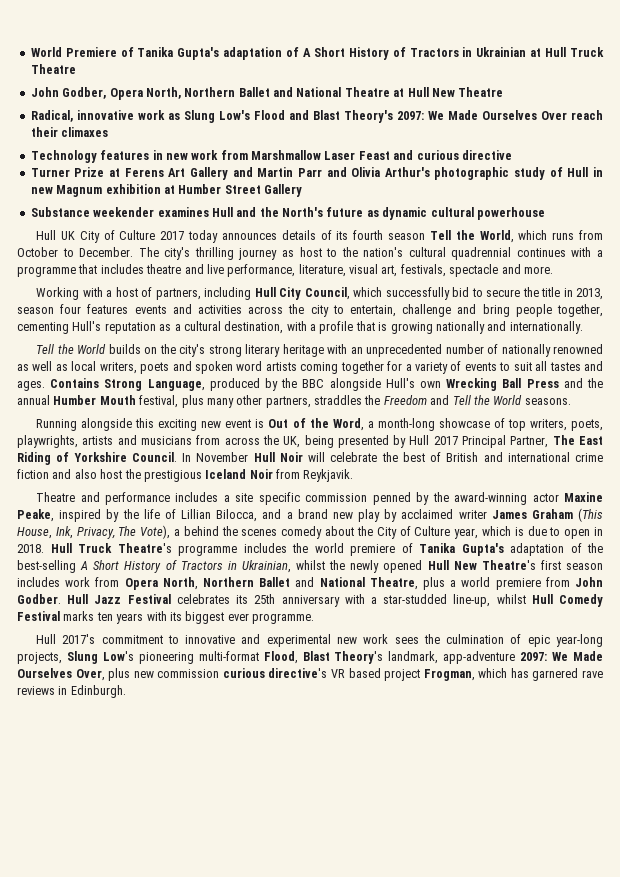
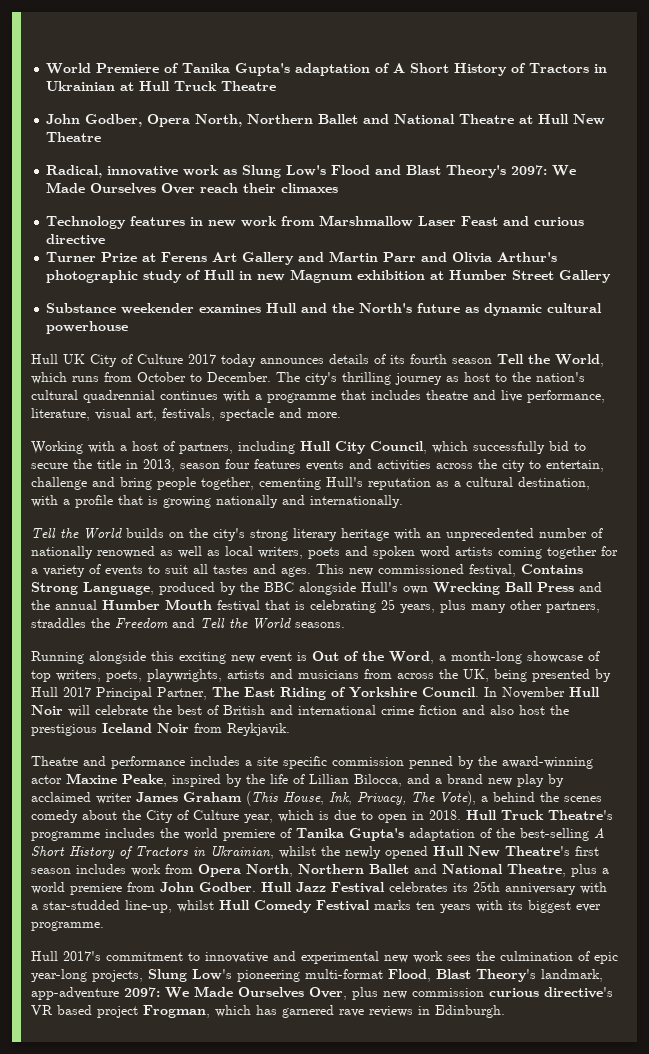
- Contains Strong Language, produced by the BBC alongside Hull's own Wrecking Ball Press and the annual Humber Mouth festival, plus many other partners, straddles the Freedom and Tell the World seasons.
+ This new commissioned festival, Contains Strong Language, produced by the BBC alongside Hull's own Wrecking Ball Press and the annual Humber Mouth festival that is celebrating 25 years, plus many other partners, straddles the Freedom and Tell the World seasons.

